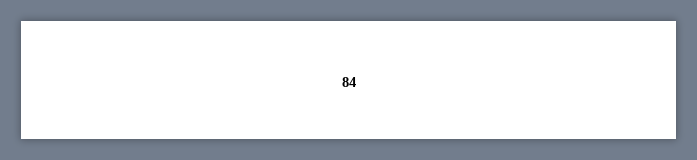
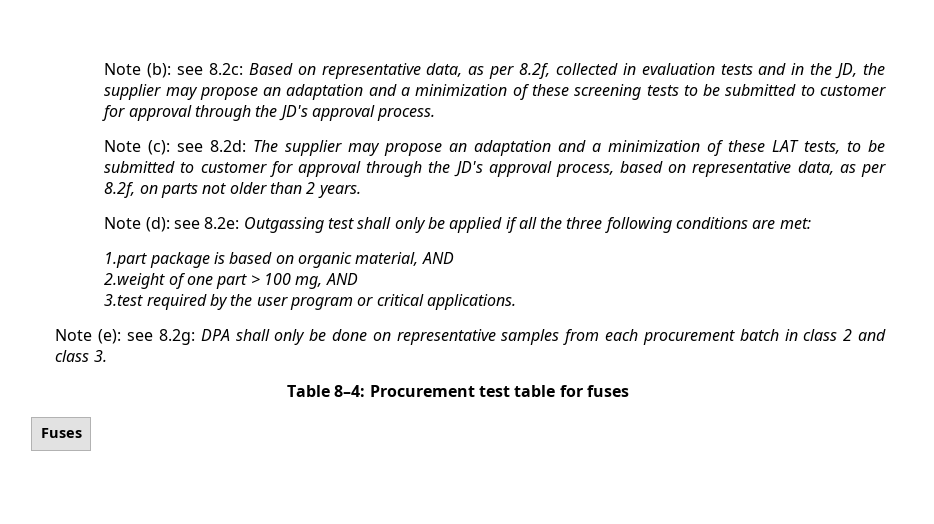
- 84
+ Note (b): see 8.2c: Based on representative data, as per 8.2f, collected in evaluation tests and in the JD, the supplier may propose an adaptation and a minimization of these screening tests to be submitted to customer for approval through the JD's approval process.
+ Note (c): see 8.2d: The supplier may propose an adaptation and a minimization of these LAT tests, to be submitted to customer for approval through the JD's approval process, based on representative data, as per 8.2f, on parts not older than 2 years.
+ Note (d): see 8.2e: Outgassing test shall only be applied if all the three following conditions are met:
+ 1.part package is based on organic material, AND
+ 2.weight of one part > 100 mg, AND
+ 3.test required by the user program or critical applications.
+ Note (e): see 8.2g: DPA shall only be done on representative samples from each procurement batch in class 2 and class 3.
+ Table 8–4: Procurement test table for fuses
+ Fuses

